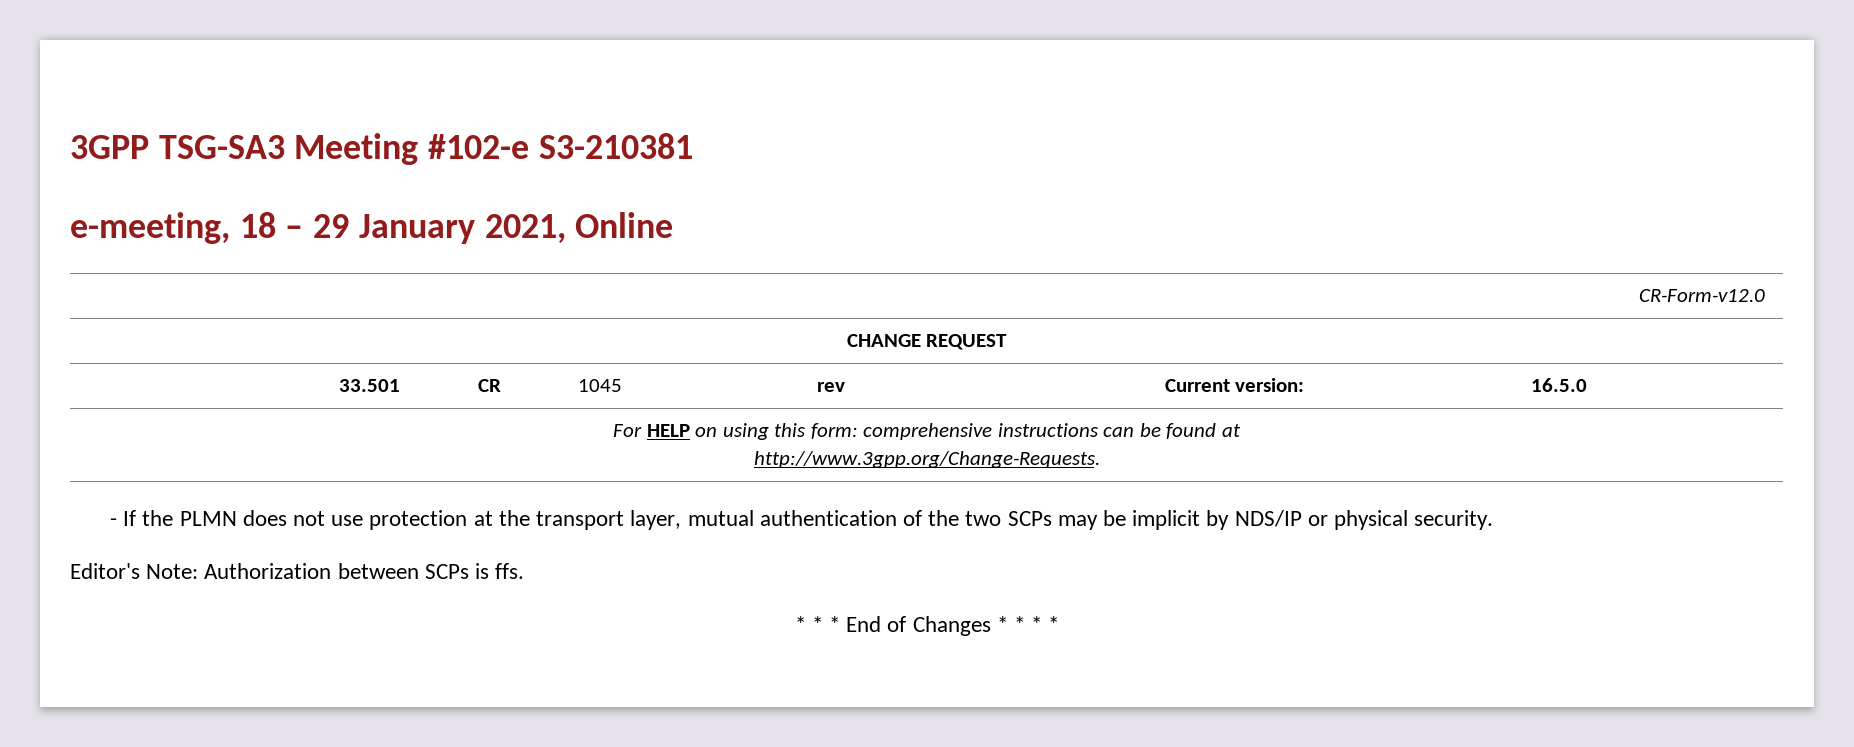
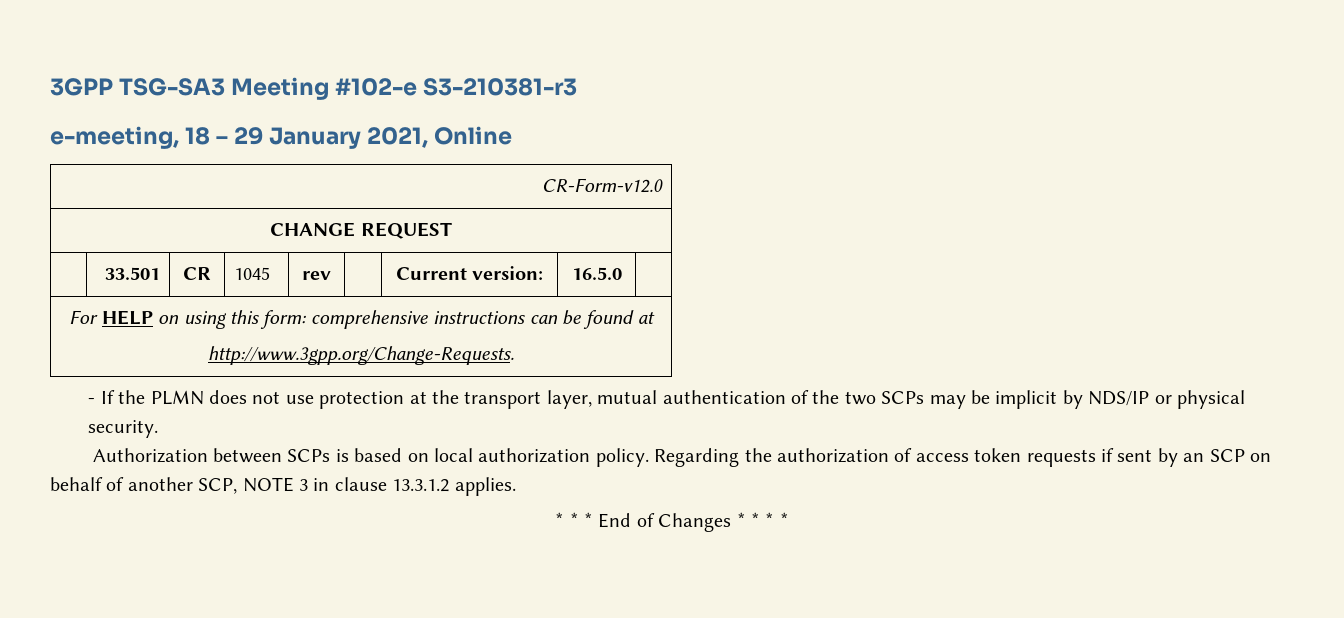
- 3GPP TSG-SA3 Meeting #102-e S3-210381
+ 3GPP TSG-SA3 Meeting #102-e S3-210381-r3
- Editor's Note: Authorization between SCPs is ffs.
+ Authorization between SCPs is based on local authorization policy. Regarding the authorization of access token requests if sent by an SCP on behalf of another SCP, NOTE 3 in clause 13.3.1.2 applies.

